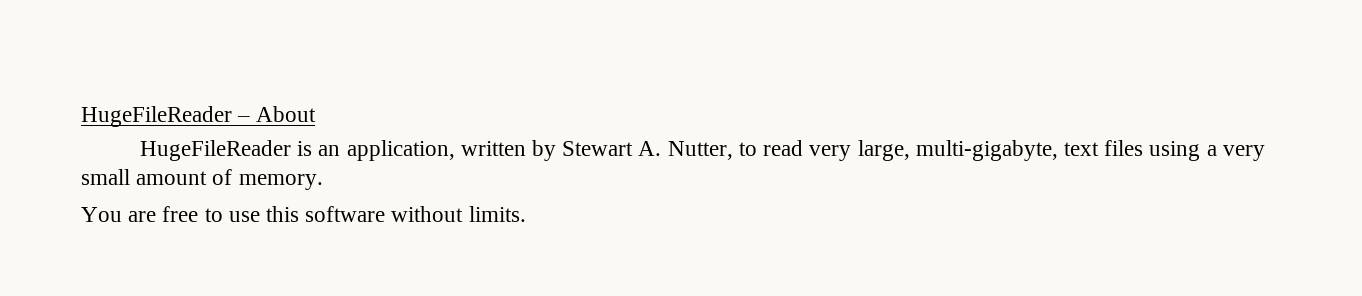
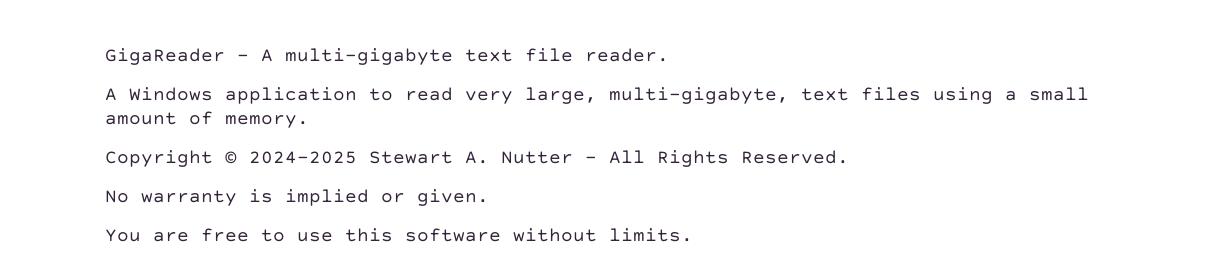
- HugeFileReader – About
- HugeFileReader is an application, written by Stewart A. Nutter, to read very large, multi-gigabyte, text files using a very small amount of memory.
+ GigaReader – A multi-gigabyte text file reader.
+ A Windows application to read very large, multi-gigabyte, text files using a small amount of memory.
+ Copyright © 2024-2025 Stewart A. Nutter - All Rights Reserved.
+ No warranty is implied or given.

